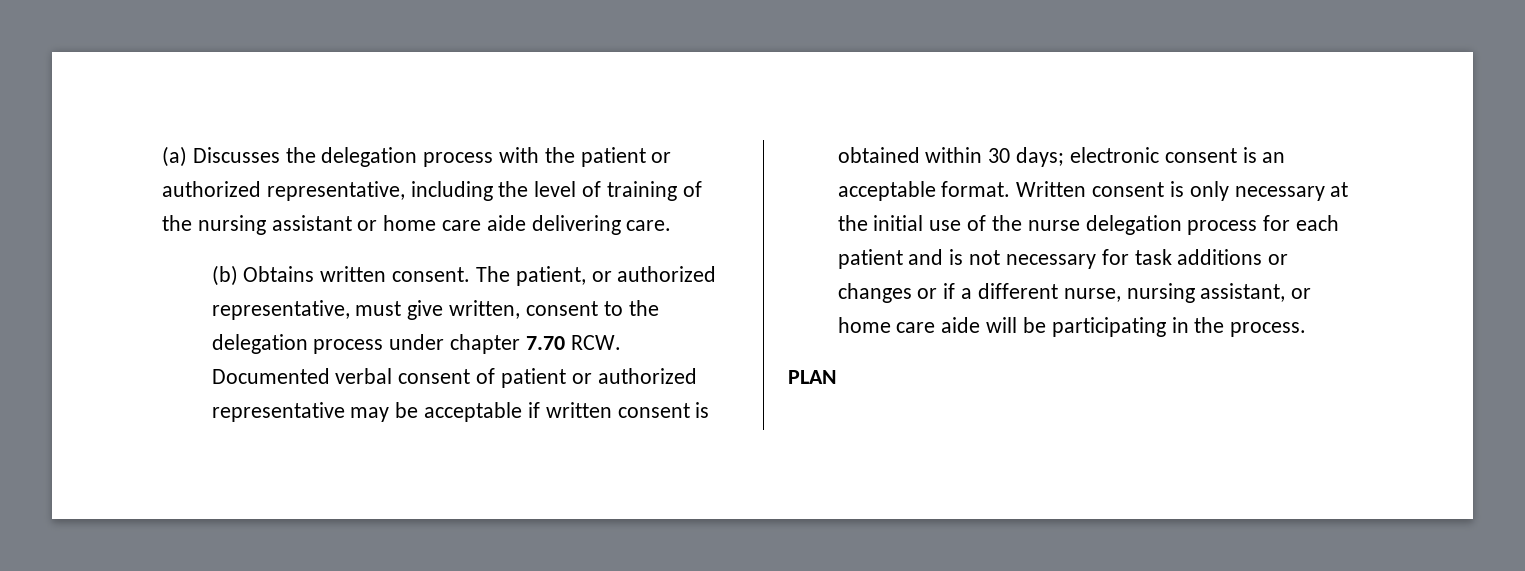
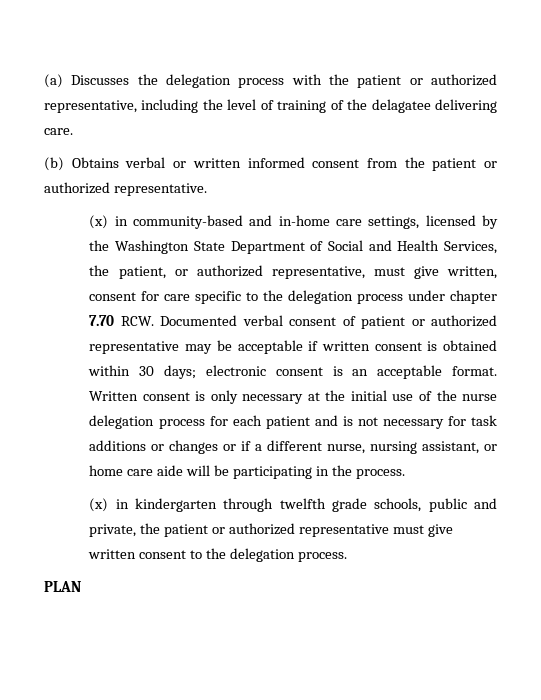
- (a) Discusses the delegation process with the patient or authorized representative, including the level of training of the nursing assistant or home care aide delivering care.
- (b) Obtains written consent. The patient, or authorized representative, must give written, consent to the delegation process under chapter 7.70 RCW. Documented verbal consent of patient or authorized representative may be acceptable if written consent is obtained within 30 days; electronic consent is an acceptable format.
+ (a) Discusses the delegation process with the patient or authorized representative, including the level of training of the delagatee delivering care.
+ (b) Obtains verbal or written informed consent from the patient or authorized representative.
+ (x) in community-based and in-home care settings, licensed by the Washington State Department of Social and Health Services, the patient, or authorized representative, must give written, consent for care specific to the delegation process under chapter 7.70 RCW. Documented verbal consent of patient or authorized representative may be acceptable if written consent is obtained within 30 days; electronic consent is an acceptable format.
+ (x) in kindergarten through twelfth grade schools, public and private, the patient or authorized representative must give written consent to the delegation process.

